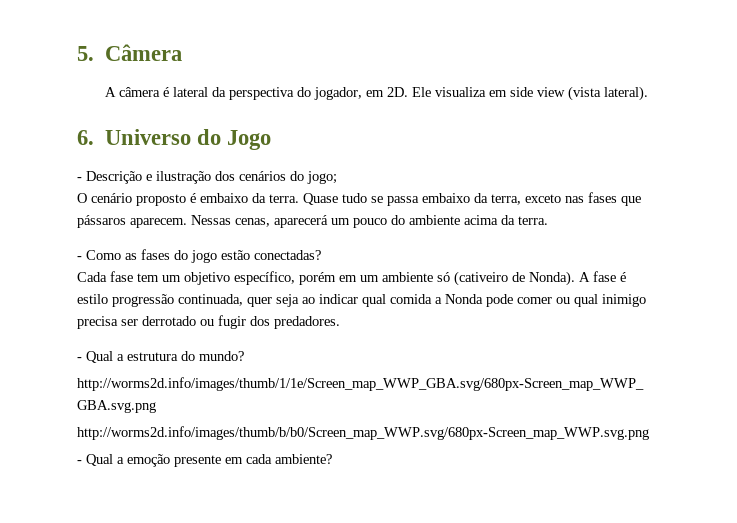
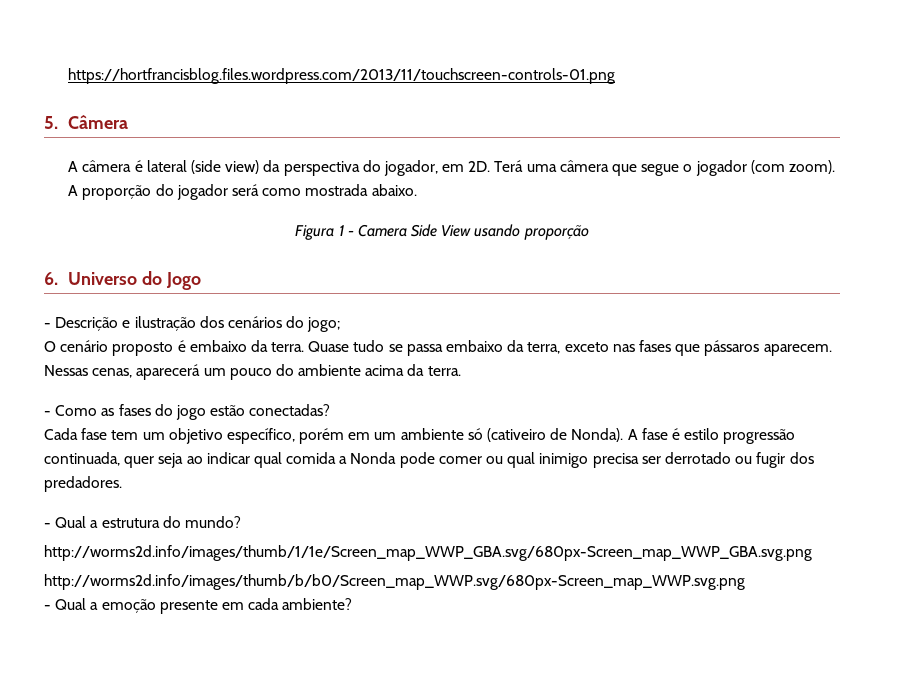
+ https://hortfrancisblog.files.wordpress.com/2013/11/touchscreen-controls-01.png
- A câmera é lateral da perspectiva do jogador, em 2D.
+ A câmera é lateral (side view) da perspectiva do jogador, em 2D.
- Ele visualiza em side view (vista lateral).
+ Terá uma câmera que segue o jogador (com zoom). A proporção do jogador será como mostrada abaixo.
+ Figura 1 - Camera Side View usando proporção

